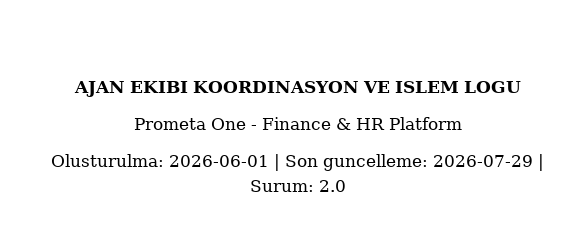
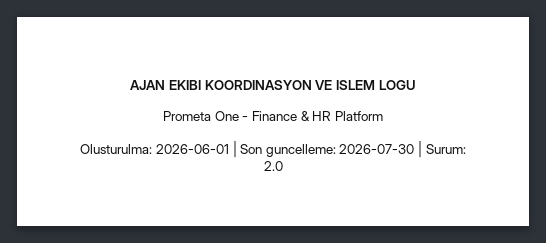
- Olusturulma: 2026-06-01 | Son guncelleme: 2026-07-29 | Surum: 2.0
+ Olusturulma: 2026-06-01 | Son guncelleme: 2026-07-30 | Surum: 2.0

